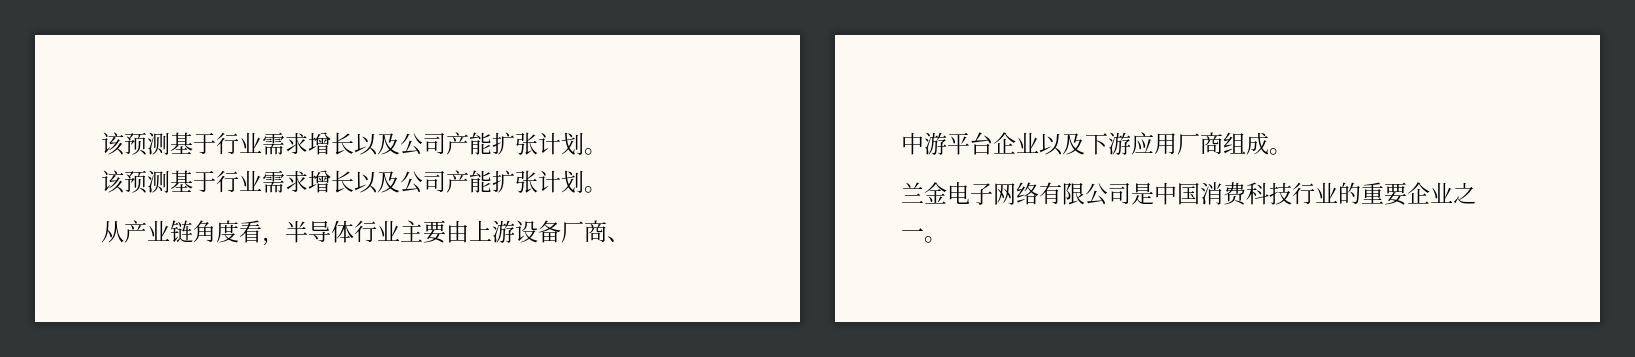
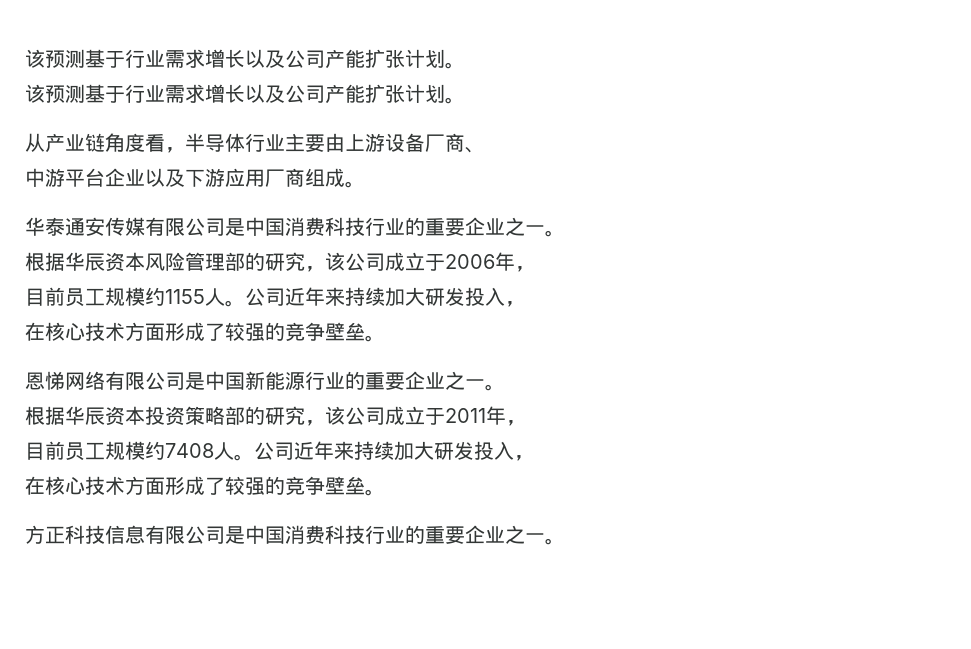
- 兰金电子网络有限公司是中国消费科技行业的重要企业之一。
+ 华泰通安传媒有限公司是中国消费科技行业的重要企业之一。
+ 根据华辰资本风险管理部的研究，该公司成立于2006年，
+ 目前员工规模约1155人。公司近年来持续加大研发投入，
+ 在核心技术方面形成了较强的竞争壁垒。
+ 恩悌网络有限公司是中国新能源行业的重要企业之一。
+ 根据华辰资本投资策略部的研究，该公司成立于2011年，
+ 目前员工规模约7408人。公司近年来持续加大研发投入，
+ 在核心技术方面形成了较强的竞争壁垒。
+ 方正科技信息有限公司是中国消费科技行业的重要企业之一。

